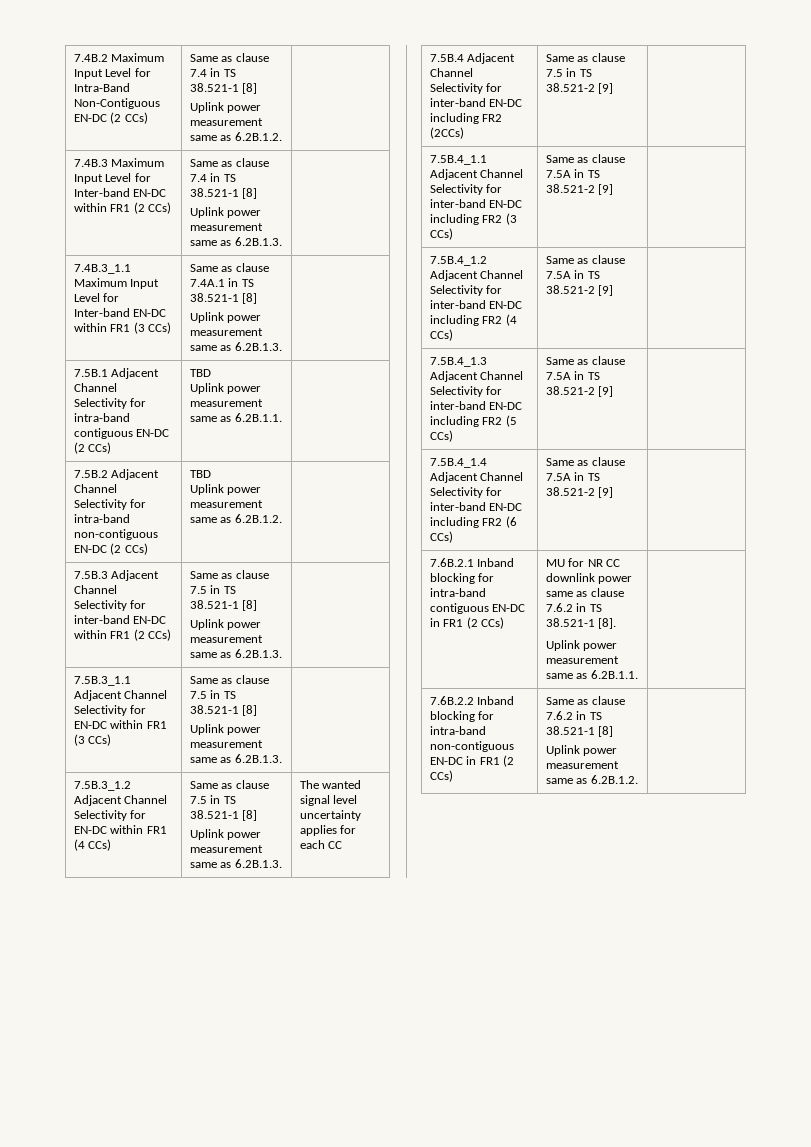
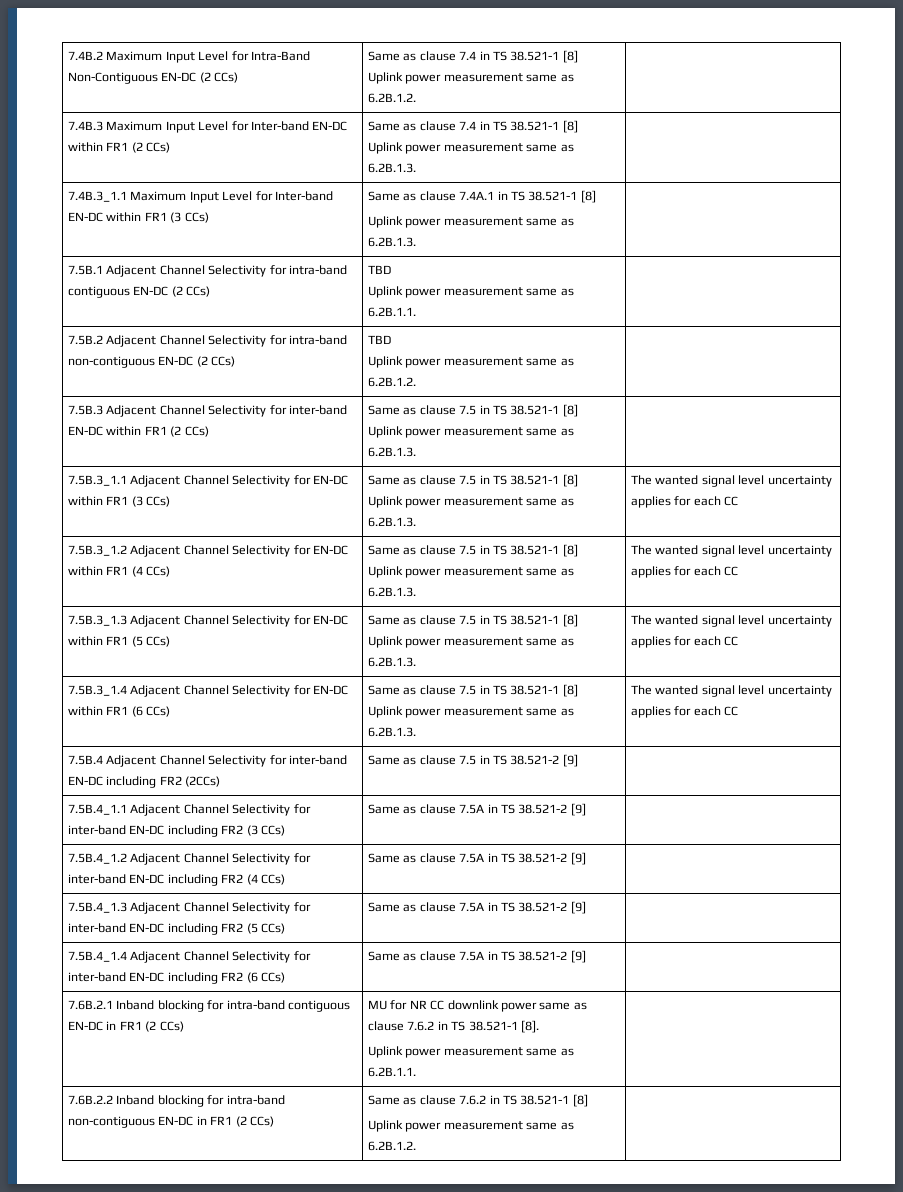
  7.5B.3_1.1 Adjacent Channel Selectivity for EN-DC within FR1 (3 CCs) | Same as clause 7.5 in TS 38.521-1 [8]
- Uplink power measurement same as 6.2B.1.3. |
+ Uplink power measurement same as 6.2B.1.3. | The wanted signal level uncertainty applies for each CC
+ 7.5B.3_1.3 Adjacent Channel Selectivity for EN-DC within FR1 (5 CCs) | Same as clause 7.5 in TS 38.521-1 [8]
+ Uplink power measurement same as 6.2B.1.3. | The wanted signal level uncertainty applies for each CC
+ 7.5B.3_1.4 Adjacent Channel Selectivity for EN-DC within FR1 (6 CCs) | Same as clause 7.5 in TS 38.521-1 [8]
+ Uplink power measurement same as 6.2B.1.3. | The wanted signal level uncertainty applies for each CC

